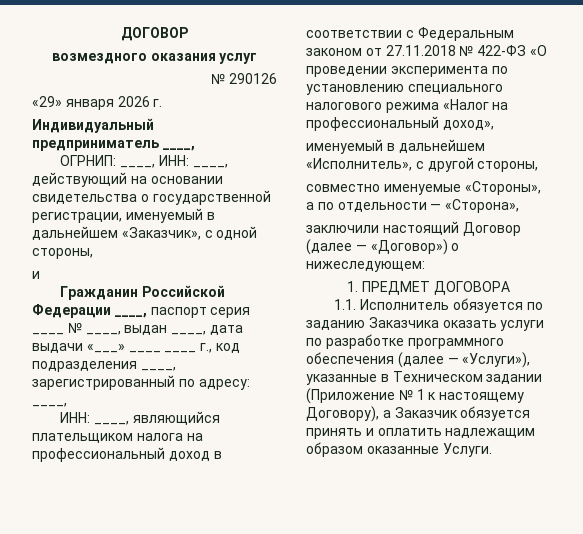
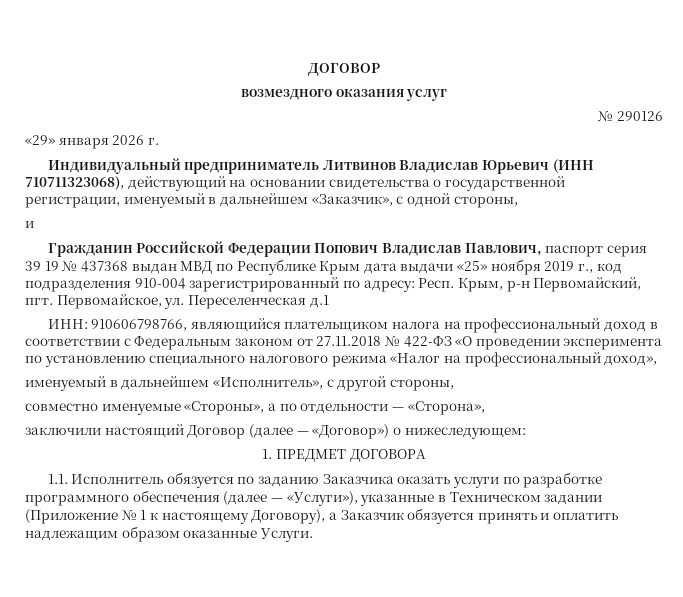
- Индивидуальный предприниматель ____,
- ОГРНИП: ____, ИНН: ____, действующий на основании свидетельства о государственной регистрации, именуемый в дальнейшем «Заказчик», с одной стороны,
+ Индивидуальный предприниматель Литвинов Владислав Юрьевич (ИНН 710711323068), действующий на основании свидетельства о государственной регистрации, именуемый в дальнейшем «Заказчик», с одной стороны,
- Гражданин Российской Федерации ____, паспорт серия ____ № ____, выдан ____, дата выдачи «___» ____ ____ г., код подразделения ____, зарегистрированный по адресу: ____,
- ИНН: ____, являющийся плательщиком налога на профессиональный доход в соответствии с Федеральным законом от 27.11.2018 № 422-ФЗ «О проведении эксперимента по установлению специального налогового режима «Налог на профессиональный доход»,
+ Гражданин Российской Федерации Попович Владислав Павлович, паспорт серия 39 19 № 437368 выдан МВД по Республике Крым дата выдачи «25» ноября 2019 г., код подразделения 910-004 зарегистрированный по адресу: Респ. Крым, р-н Первомайский, пгт. Первомайское, ул. Переселенческая д.1
+ ИНН: 910606798766, являющийся плательщиком налога на профессиональный доход в соответствии с Федеральным законом от 27.11.2018 № 422-ФЗ «О проведении эксперимента по установлению специального налогового режима «Налог на профессиональный доход»,

